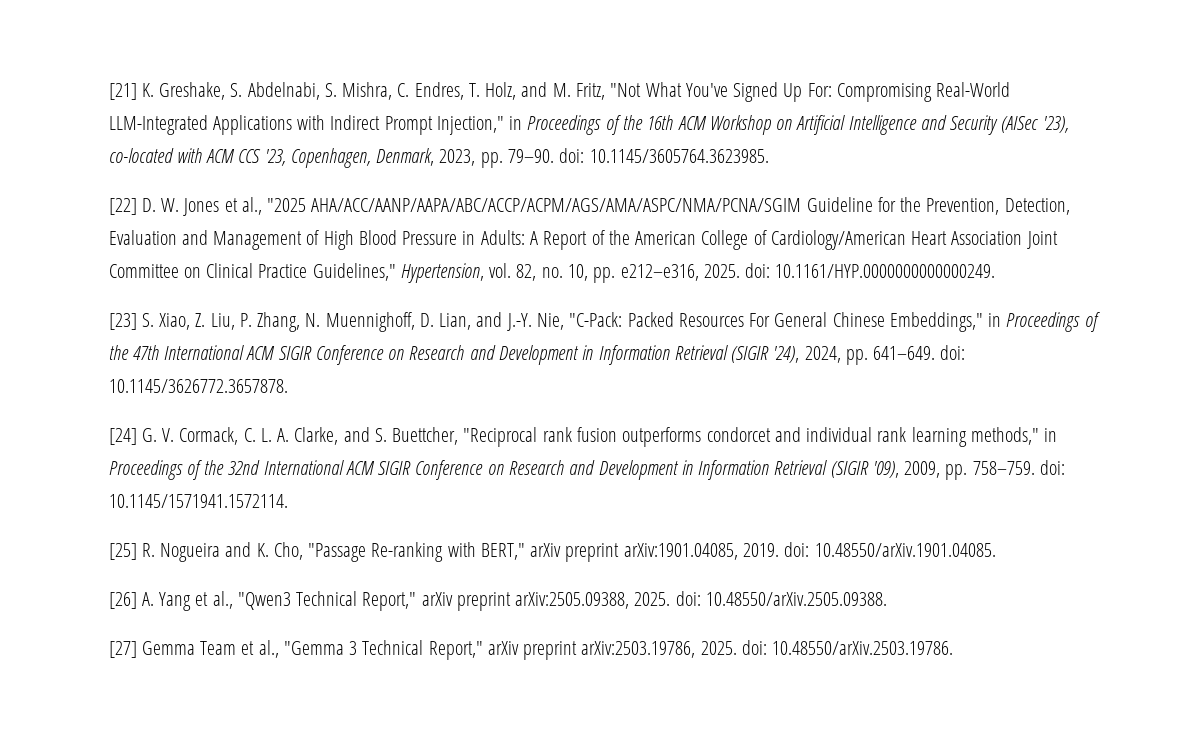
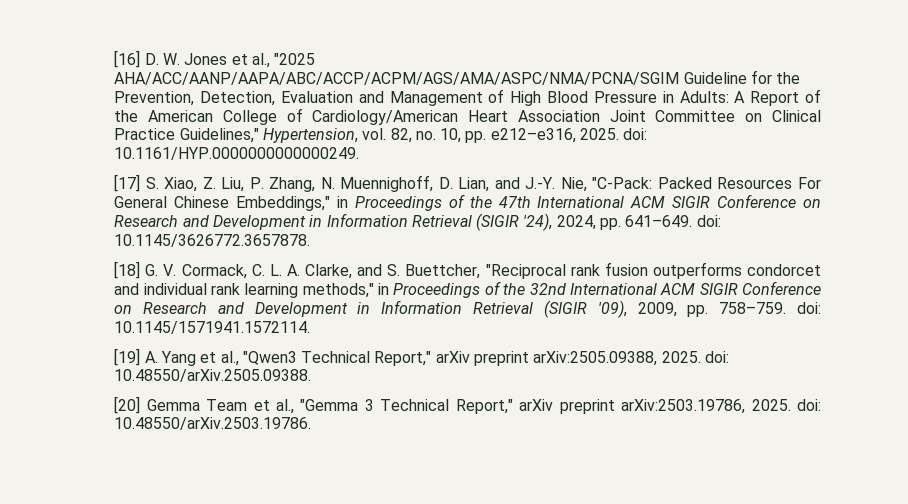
- [21] K. Greshake, S. Abdelnabi, S. Mishra, C. Endres, T. Holz, and M. Fritz, "Not What You've Signed Up For: Compromising Real-World LLM-Integrated Applications with Indirect Prompt Injection," in Proceedings of the 16th ACM Workshop on Artificial Intelligence and Security (AISec '23), co-located with ACM CCS '23, Copenhagen, Denmark, 2023, pp. 79–90. doi: 10.1145/3605764.3623985.
- [22] D. W. Jones et al., "2025 AHA/ACC/AANP/AAPA/ABC/ACCP/ACPM/AGS/AMA/ASPC/NMA/PCNA/SGIM Guideline for the Prevention, Detection, Evaluation and Management of High Blood Pressure in Adults: A Report of the American College of Cardiology/American Heart Association Joint Committee on Clinical Practice Guidelines," Hypertension, vol. 82, no. 10, pp. e212–e316, 2025. doi: 10.1161/HYP.0000000000000249.
+ [16] D. W. Jones et al., "2025 AHA/ACC/AANP/AAPA/ABC/ACCP/ACPM/AGS/AMA/ASPC/NMA/PCNA/SGIM Guideline for the Prevention, Detection, Evaluation and Management of High Blood Pressure in Adults: A Report of the American College of Cardiology/American Heart Association Joint Committee on Clinical Practice Guidelines," Hypertension, vol. 82, no. 10, pp. e212–e316, 2025. doi: 10.1161/HYP.0000000000000249.
- [23] S. Xiao, Z. Liu, P. Zhang, N. Muennighoff, D. Lian, and J.-Y. Nie, "C-Pack: Packed Resources For General Chinese Embeddings," in Proceedings of the 47th International ACM SIGIR Conference on Research and Development in Information Retrieval (SIGIR '24), 2024, pp. 641–649. doi: 10.1145/3626772.3657878.
+ [17] S. Xiao, Z. Liu, P. Zhang, N. Muennighoff, D. Lian, and J.-Y. Nie, "C-Pack: Packed Resources For General Chinese Embeddings," in Proceedings of the 47th International ACM SIGIR Conference on Research and Development in Information Retrieval (SIGIR '24), 2024, pp. 641–649. doi: 10.1145/3626772.3657878.
- [24] G. V. Cormack, C. L. A. Clarke, and S. Buettcher, "Reciprocal rank fusion outperforms condorcet and individual rank learning methods," in Proceedings of the 32nd International ACM SIGIR Conference on Research and Development in Information Retrieval (SIGIR '09), 2009, pp. 758–759. doi: 10.1145/1571941.1572114.
+ [18] G. V. Cormack, C. L. A. Clarke, and S. Buettcher, "Reciprocal rank fusion outperforms condorcet and individual rank learning methods," in Proceedings of the 32nd International ACM SIGIR Conference on Research and Development in Information Retrieval (SIGIR '09), 2009, pp. 758–759. doi: 10.1145/1571941.1572114.
- [25] R. Nogueira and K. Cho, "Passage Re-ranking with BERT," arXiv preprint arXiv:1901.04085, 2019. doi: 10.48550/arXiv.1901.04085.
- [26] A. Yang et al., "Qwen3 Technical Report," arXiv preprint arXiv:2505.09388, 2025. doi: 10.48550/arXiv.2505.09388.
+ [19] A. Yang et al., "Qwen3 Technical Report," arXiv preprint arXiv:2505.09388, 2025. doi: 10.48550/arXiv.2505.09388.
- [27] Gemma Team et al., "Gemma 3 Technical Report," arXiv preprint arXiv:2503.19786, 2025. doi: 10.48550/arXiv.2503.19786.
+ [20] Gemma Team et al., "Gemma 3 Technical Report," arXiv preprint arXiv:2503.19786, 2025. doi: 10.48550/arXiv.2503.19786.

